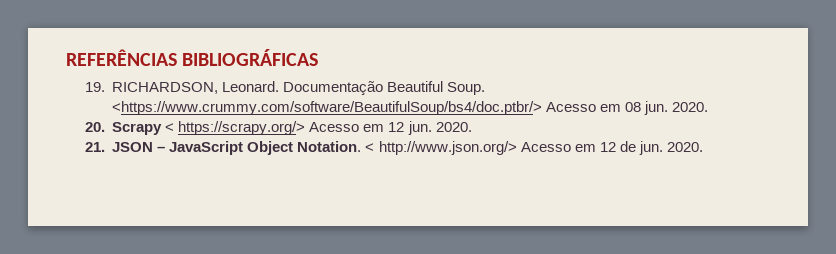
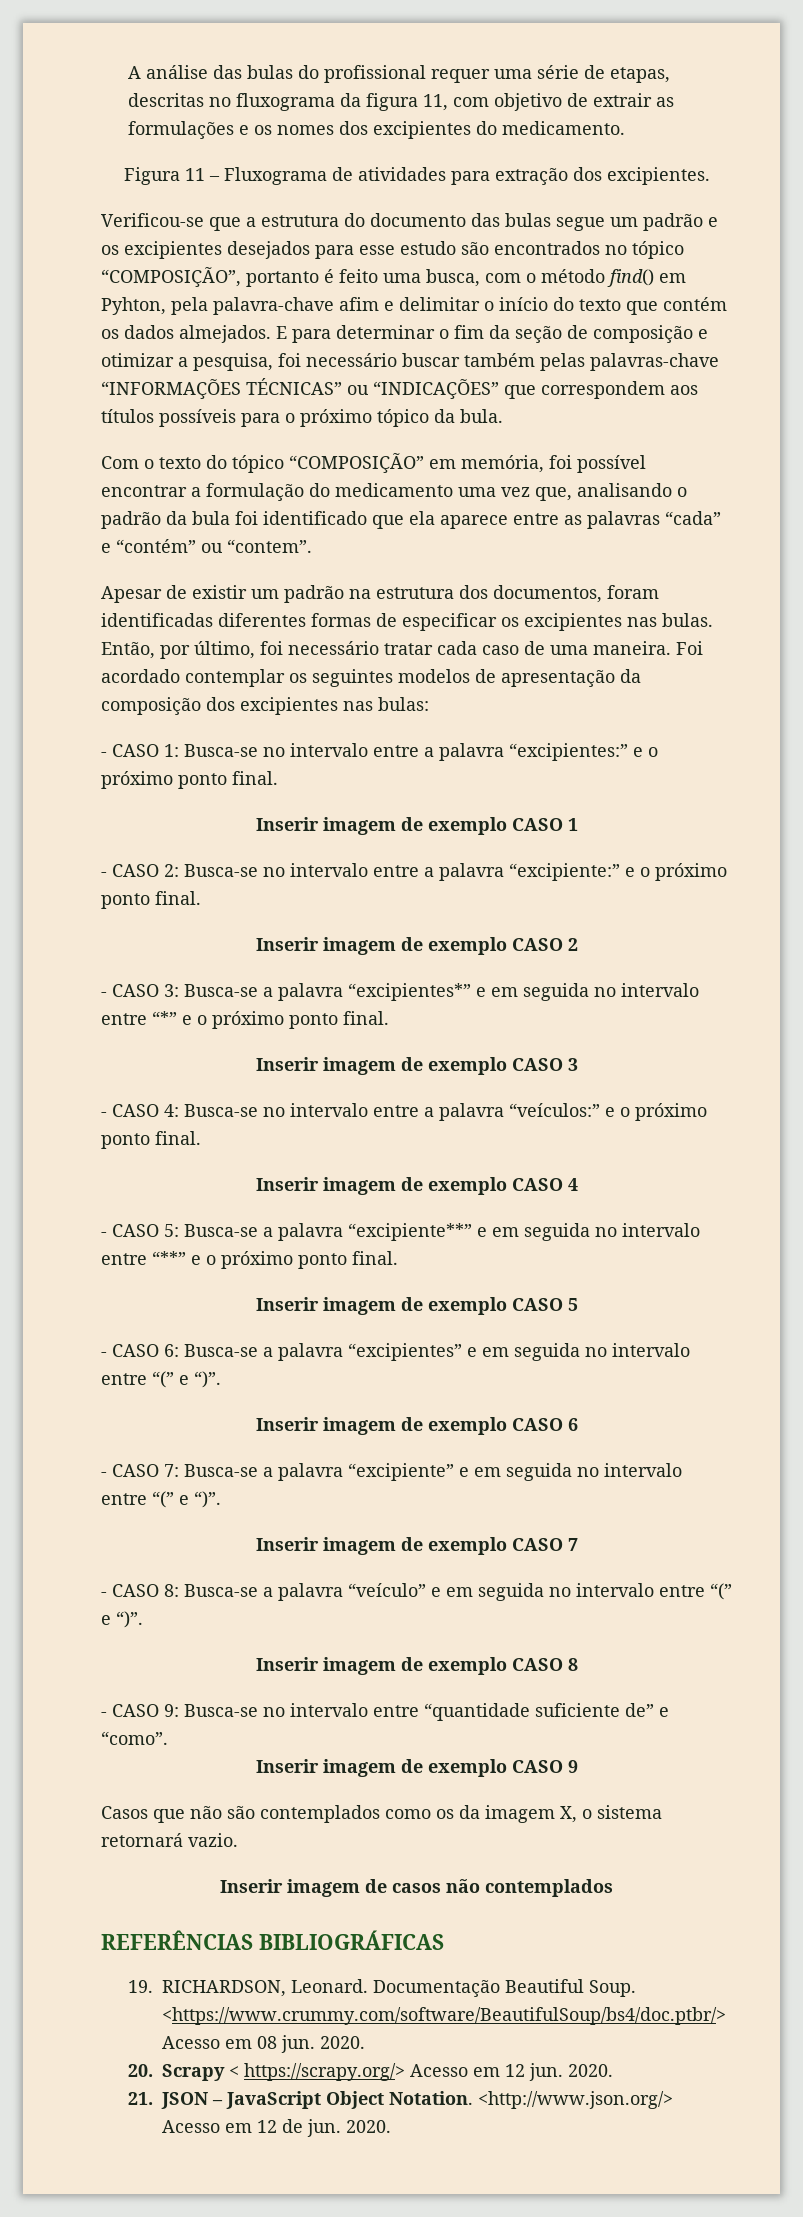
+ A análise das bulas do profissional requer uma série de etapas, descritas no fluxograma da figura 11, com objetivo de extrair as formulações e os nomes dos excipientes do medicamento.
+ Figura 11 – Fluxograma de atividades para extração dos excipientes.
+ Verificou-se que a estrutura do documento das bulas segue um padrão e os excipientes desejados para esse estudo são encontrados no tópico “COMPOSIÇÃO”, portanto é feito uma busca, com o método find() em Pyhton, pela palavra-chave afim e delimitar o início do texto que contém os dados almejados. E para determinar o fim da seção de composição e otimizar a pesquisa, foi necessário buscar também pelas palavras-chave “INFORMAÇÕES TÉCNICAS” ou “INDICAÇÕES” que correspondem aos títulos possíveis para o próximo tópico da bula.
+ Com o texto do tópico “COMPOSIÇÃO” em memória, foi possível encontrar a formulação do medicamento uma vez que, analisando o padrão da bula foi identificado que ela aparece entre as palavras “cada” e “contém” ou “contem”.
+ Apesar de existir um padrão na estrutura dos documentos, foram identificadas diferentes formas de especificar os excipientes nas bulas. Então, por último, foi necessário tratar cada caso de uma maneira. Foi acordado contemplar os seguintes modelos de apresentação da composição dos excipientes nas bulas:
+ - CASO 1: Busca-se no intervalo entre a palavra “excipientes:” e o próximo ponto final.
+ Inserir imagem de exemplo CASO 1
+ - CASO 2: Busca-se no intervalo entre a palavra “excipiente:” e o próximo ponto final.
+ Inserir imagem de exemplo CASO 2
+ - CASO 3: Busca-se a palavra “excipientes*” e em seguida no intervalo entre “*” e o próximo ponto final.
+ Inserir imagem de exemplo CASO 3
+ - CASO 4: Busca-se no intervalo entre a palavra “veículos:” e o próximo ponto final.
+ Inserir imagem de exemplo CASO 4
+ - CASO 5: Busca-se a palavra “excipiente**” e em seguida no intervalo entre “**” e o próximo ponto final.
+ Inserir imagem de exemplo CASO 5
+ - CASO 6: Busca-se a palavra “excipientes” e em seguida no intervalo entre “(” e “)”.
+ Inserir imagem de exemplo CASO 6
+ - CASO 7: Busca-se a palavra “excipiente” e em seguida no intervalo entre “(” e “)”.
+ Inserir imagem de exemplo CASO 7
+ - CASO 8: Busca-se a palavra “veículo” e em seguida no intervalo entre “(” e “)”.
+ Inserir imagem de exemplo CASO 8
+ - CASO 9: Busca-se no intervalo entre “quantidade suficiente de” e “como”.
+ Inserir imagem de exemplo CASO 9
+ Casos que não são contemplados como os da imagem X, o sistema retornará vazio.
+ Inserir imagem de casos não contemplados
- < http://www.json.org/> Acesso em 12 de jun.
+ <http://www.json.org/> Acesso em 12 de jun.

